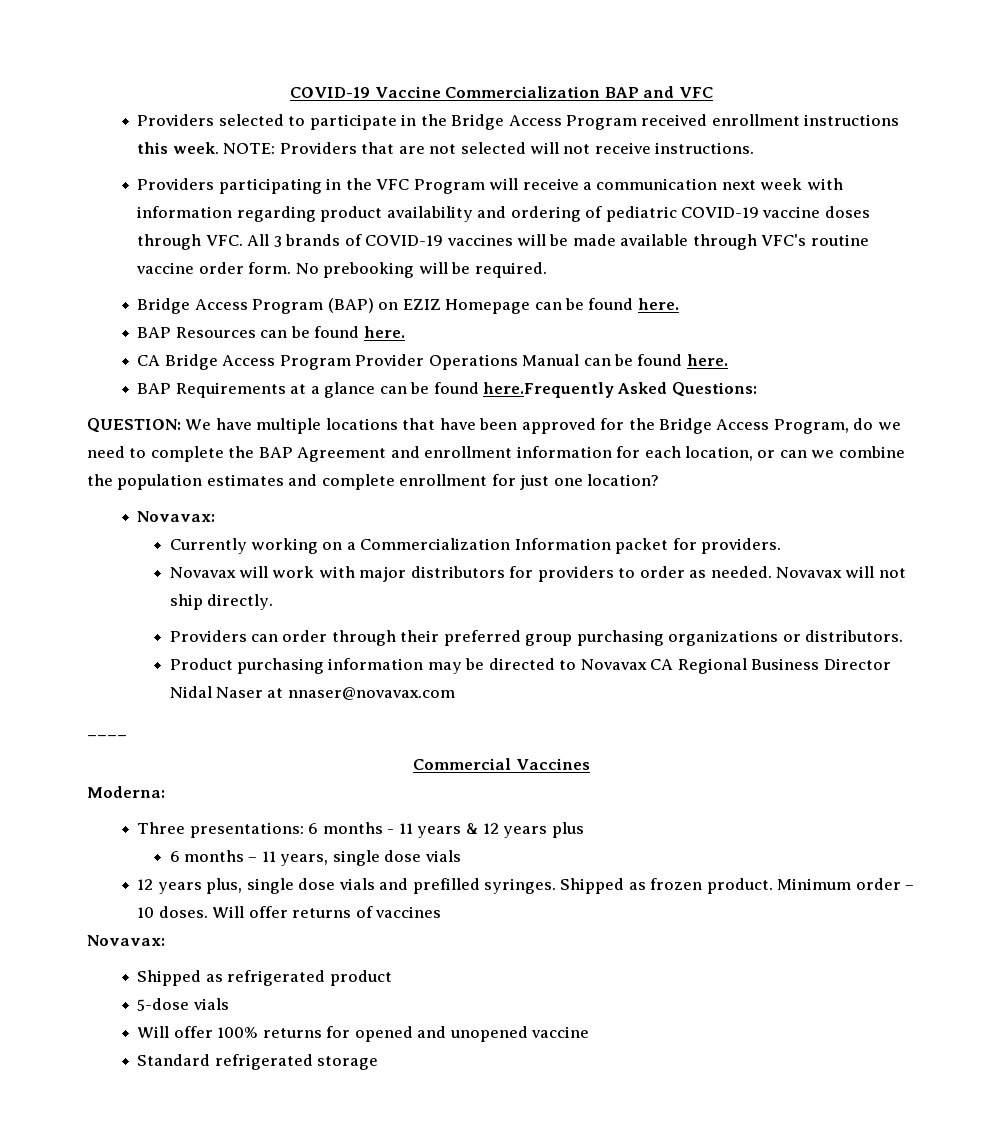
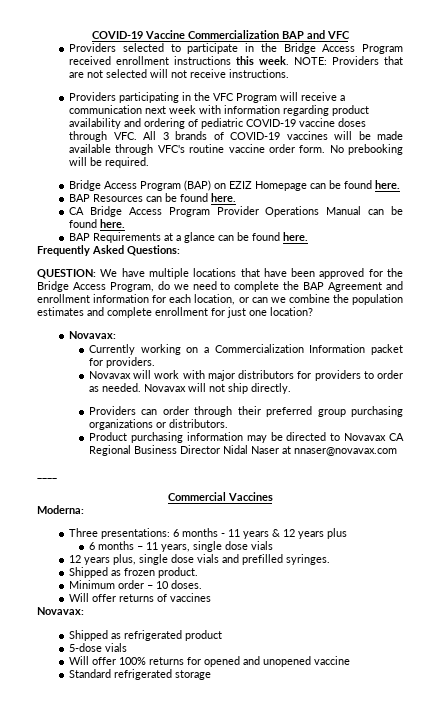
- BAP Requirements at a glance can be found here.Frequently Asked Questions:
+ BAP Requirements at a glance can be found here.
+ Frequently Asked Questions:
- 12 years plus, single dose vials and prefilled syringes. Shipped as frozen product. Minimum order – 10 doses. Will offer returns of vaccines
+ 12 years plus, single dose vials and prefilled syringes.
+ Shipped as frozen product.
+ Minimum order – 10 doses.
+ Will offer returns of vaccines

